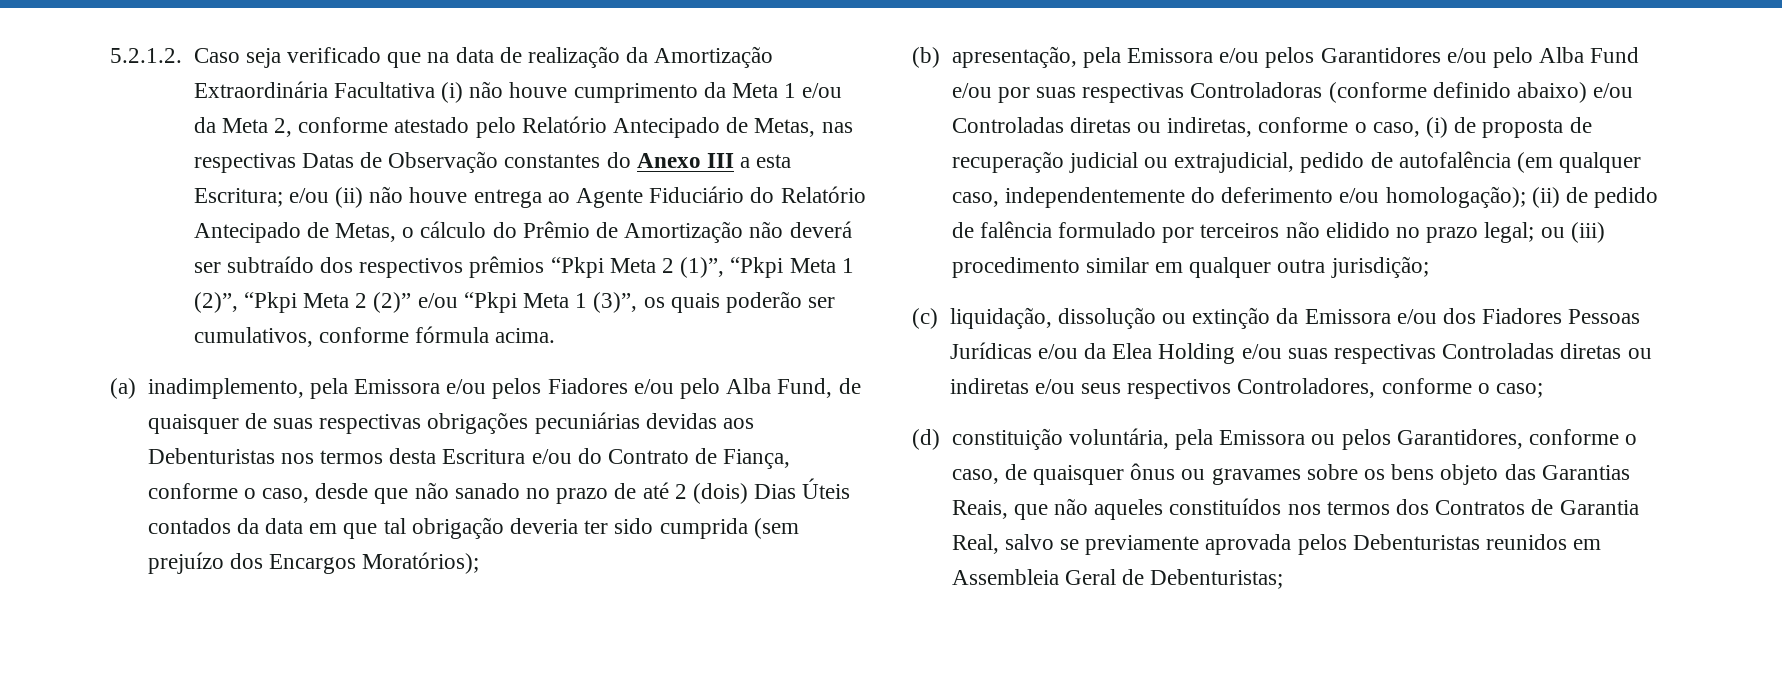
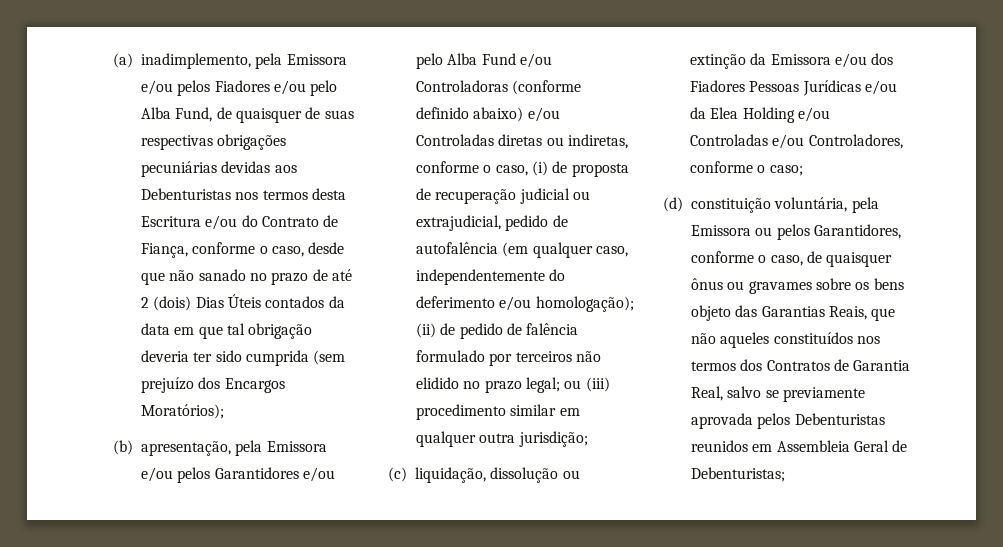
- 5.2.1.2. Caso seja verificado que na data de realização da Amortização Extraordinária Facultativa (i) não houve cumprimento da Meta 1 e/ou da Meta 2, conforme atestado pelo Relatório Antecipado de Metas, nas respectivas Datas de Observação constantes do Anexo III a esta Escritura; e/ou (ii) não houve entrega ao Agente Fiduciário do Relatório Antecipado de Metas, o cálculo do Prêmio de Amortização não deverá ser subtraído dos respectivos prêmios “Pkpi Meta 2 (1)”, “Pkpi Meta 1 (2)”, “Pkpi Meta 2 (2)” e/ou “Pkpi Meta 1 (3)”, os quais poderão ser cumulativos, conforme fórmula acima.
- (b) apresentação, pela Emissora e/ou pelos Garantidores e/ou pelo Alba Fund e/ou por suas respectivas Controladoras (conforme definido abaixo) e/ou Controladas diretas ou indiretas, conforme o caso, (i) de proposta de recuperação judicial ou extrajudicial, pedido de autofalência (em qualquer caso, independentemente do deferimento e/ou homologação);
+ (b) apresentação, pela Emissora e/ou pelos Garantidores e/ou pelo Alba Fund e/ou Controladoras (conforme definido abaixo) e/ou Controladas diretas ou indiretas, conforme o caso, (i) de proposta de recuperação judicial ou extrajudicial, pedido de autofalência (em qualquer caso, independentemente do deferimento e/ou homologação);
- (c) liquidação, dissolução ou extinção da Emissora e/ou dos Fiadores Pessoas Jurídicas e/ou da Elea Holding e/ou suas respectivas Controladas diretas ou indiretas e/ou seus respectivos Controladores, conforme o caso;
+ (c) liquidação, dissolução ou extinção da Emissora e/ou dos Fiadores Pessoas Jurídicas e/ou da Elea Holding e/ou Controladas e/ou Controladores, conforme o caso;

